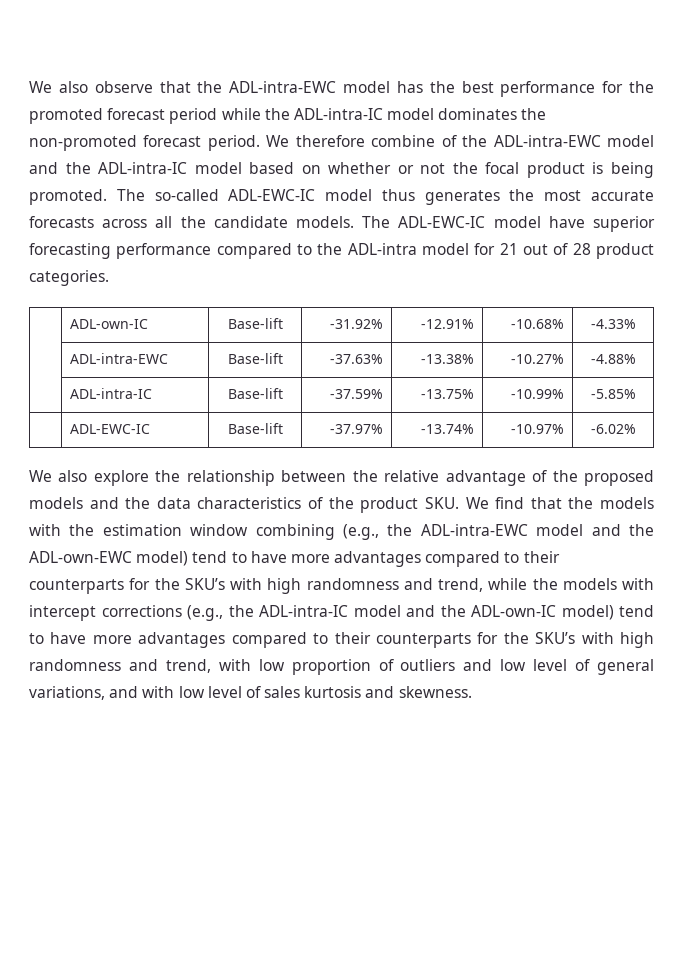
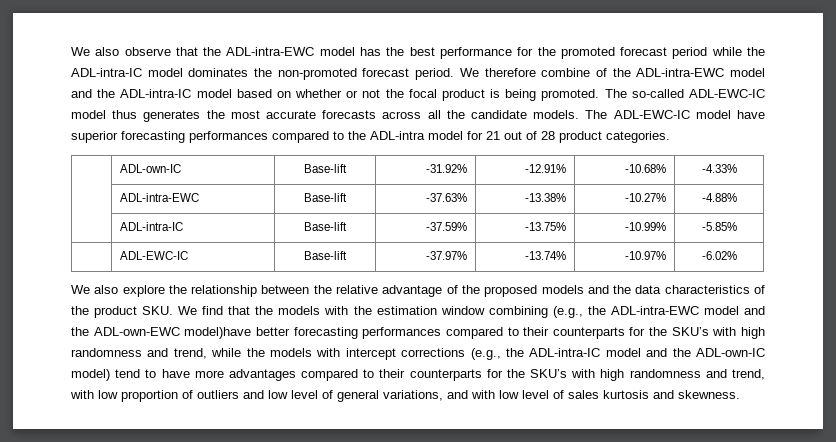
- The ADL-EWC-IC model have superior forecasting performance compared to the ADL-intra model for 21 out of 28 product categories.
+ The ADL-EWC-IC model have superior forecasting performances compared to the ADL-intra model for 21 out of 28 product categories.
- We also explore the relationship between the relative advantage of the proposed models and the data characteristics of the product SKU. We find that the models with the estimation window combining (e.g., the ADL-intra-EWC model and the ADL-own-EWC model) tend to have more advantages compared to their counterparts for the SKU’s with high randomness and trend, while the models with intercept corrections (e.g., the ADL-intra-IC model and the ADL-own-IC model) tend to have more advantages compared to their counterparts for the SKU’s with high randomness and trend, with low proportion of outliers and low level of general variations, and with low level of sales kurtosis and skewness.
+ We also explore the relationship between the relative advantage of the proposed models and the data characteristics of the product SKU. We find that the models with the estimation window combining (e.g., the ADL-intra-EWC model and the ADL-own-EWC model)have better forecasting performances compared to their counterparts for the SKU’s with high randomness and trend, while the models with intercept corrections (e.g., the ADL-intra-IC model and the ADL-own-IC model) tend to have more advantages compared to their counterparts for the SKU’s with high randomness and trend, with low proportion of outliers and low level of general variations, and with low level of sales kurtosis and skewness.

